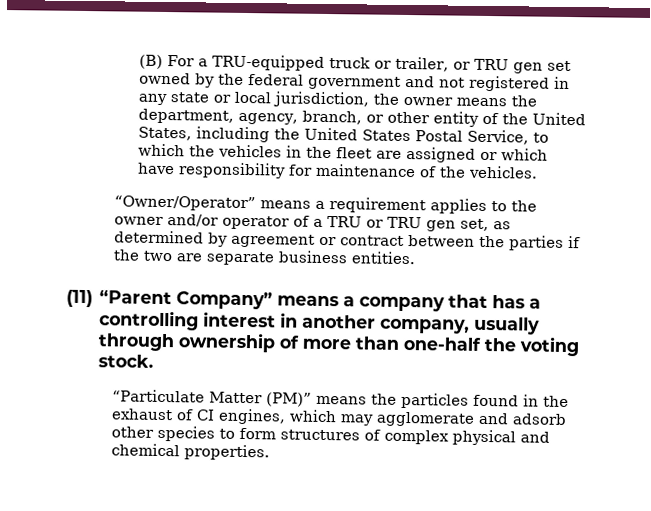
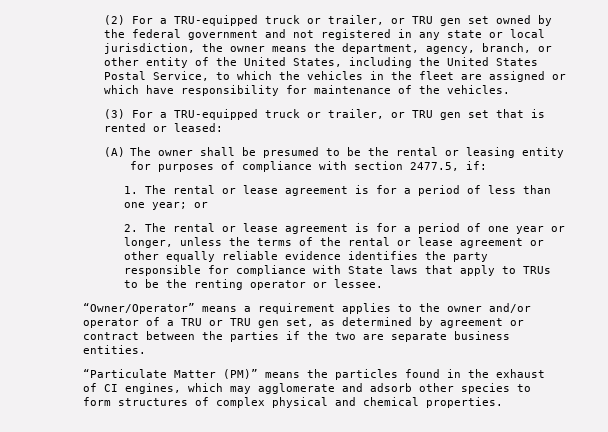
- (B) For a TRU-equipped truck or trailer, or TRU gen set owned by the federal government and not registered in any state or local jurisdiction, the owner means the department, agency, branch, or other entity of the United States, including the United States Postal Service, to which the vehicles in the fleet are assigned or which have responsibility for maintenance of the vehicles.
+ (2) For a TRU-equipped truck or trailer, or TRU gen set owned by the federal government and not registered in any state or local jurisdiction, the owner means the department, agency, branch, or other entity of the United States, including the United States Postal Service, to which the vehicles in the fleet are assigned or which have responsibility for maintenance of the vehicles.
+ (3) For a TRU-equipped truck or trailer, or TRU gen set that is rented or leased:
+ (A) The owner shall be presumed to be the rental or leasing entity for purposes of compliance with section 2477.5, if:
+ 1. The rental or lease agreement is for a period of less than one year; or
+ 2. The rental or lease agreement is for a period of one year or longer, unless the terms of the rental or lease agreement or other equally reliable evidence identifies the party responsible for compliance with State laws that apply to TRUs to be the renting operator or lessee.
- (11) “Parent Company” means a company that has a controlling interest in another company, usually through ownership of more than one-half the voting stock.

